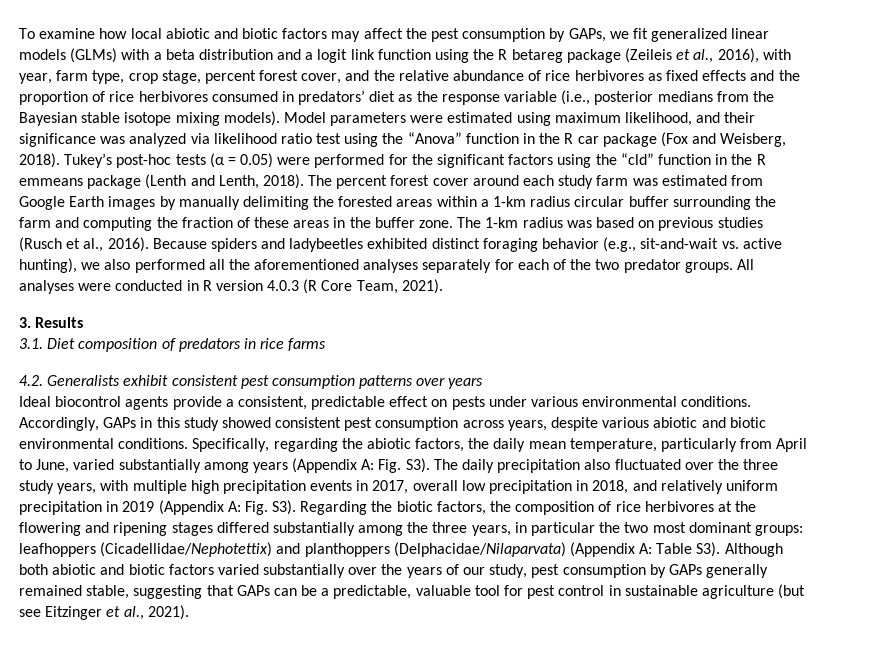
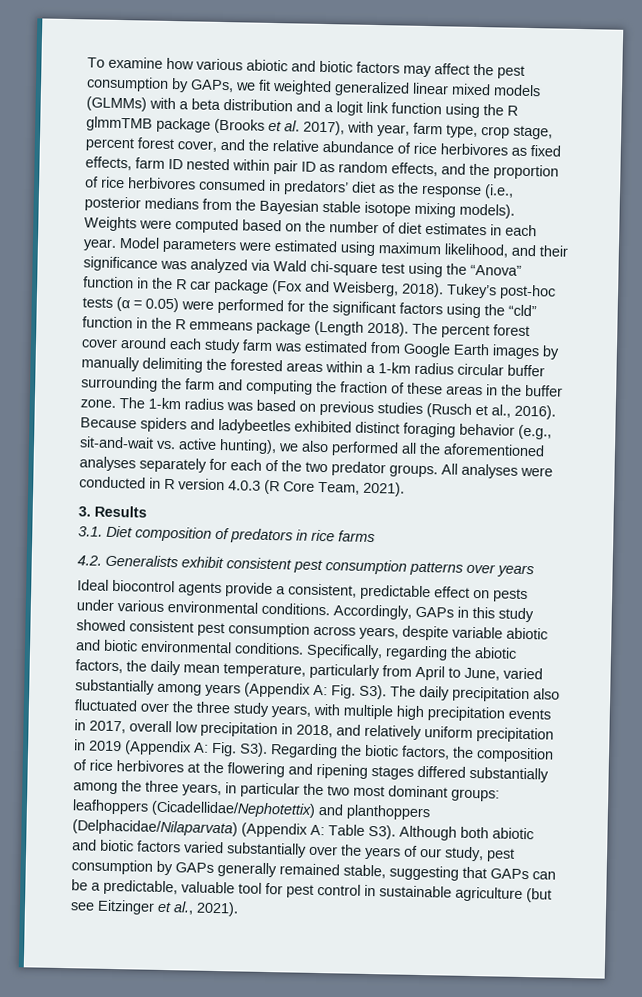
- To examine how local abiotic and biotic factors may affect the pest consumption by GAPs, we fit generalized linear models (GLMs) with a beta distribution and a logit link function using the R betareg package (Zeileis et al., 2016), with year, farm type, crop stage, percent forest cover, and the relative abundance of rice herbivores as fixed effects and the proportion of rice herbivores consumed in predators’ diet as the response variable (i.e., posterior medians from the Bayesian stable isotope mixing models).
+ To examine how various abiotic and biotic factors may affect the pest consumption by GAPs, we fit weighted generalized linear mixed models (GLMMs) with a beta distribution and a logit link function using the R glmmTMB package (Brooks et al. 2017), with year, farm type, crop stage, percent forest cover, and the relative abundance of rice herbivores as fixed effects, farm ID nested within pair ID as random effects, and the proportion of rice herbivores consumed in predators’ diet as the response (i.e., posterior medians from the Bayesian stable isotope mixing models).
+ Weights were computed based on the number of diet estimates in each year.
- Model parameters were estimated using maximum likelihood, and their significance was analyzed via likelihood ratio test using the “Anova” function in the R car package (Fox and Weisberg, 2018).
+ Model parameters were estimated using maximum likelihood, and their significance was analyzed via Wald chi-square test using the “Anova” function in the R car package (Fox and Weisberg, 2018).
- Tukey’s post-hoc tests (α = 0.05) were performed for the significant factors using the “cld” function in the R emmeans package (Lenth and Lenth, 2018).
+ Tukey’s post-hoc tests (α = 0.05) were performed for the significant factors using the “cld” function in the R emmeans package (Length 2018).
- Accordingly, GAPs in this study showed consistent pest consumption across years, despite various abiotic and biotic environmental conditions.
+ Accordingly, GAPs in this study showed consistent pest consumption across years, despite variable abiotic and biotic environmental conditions.

